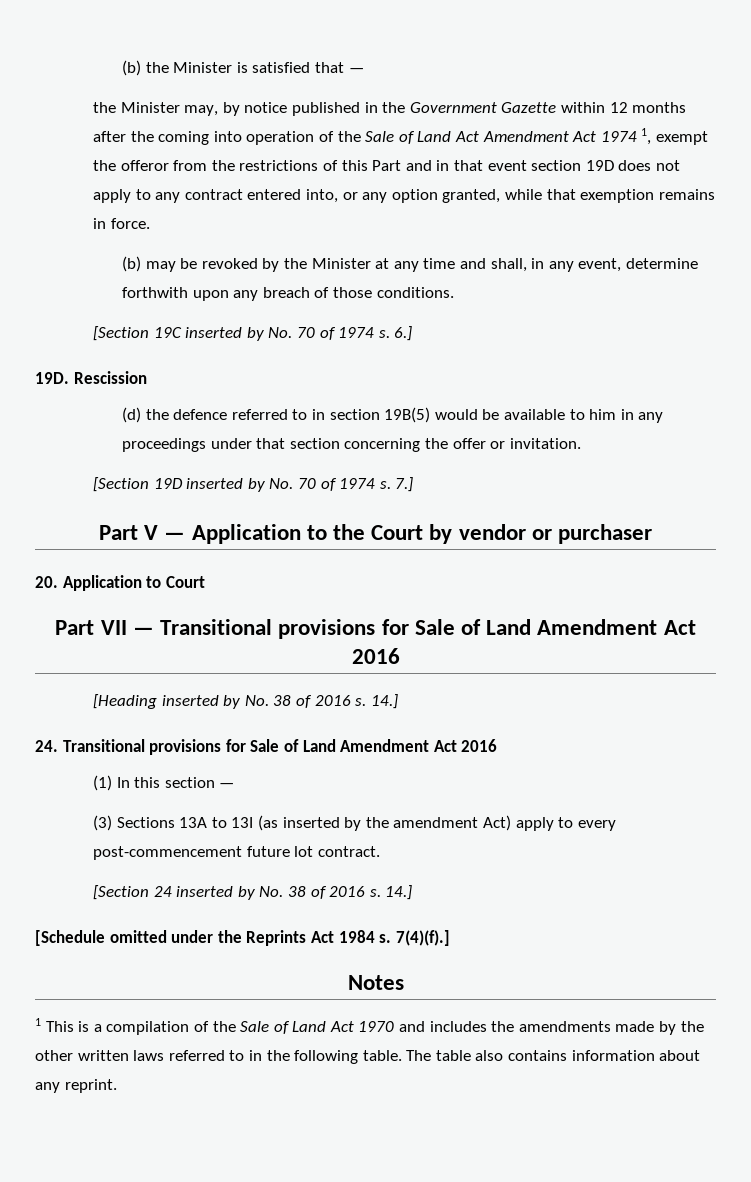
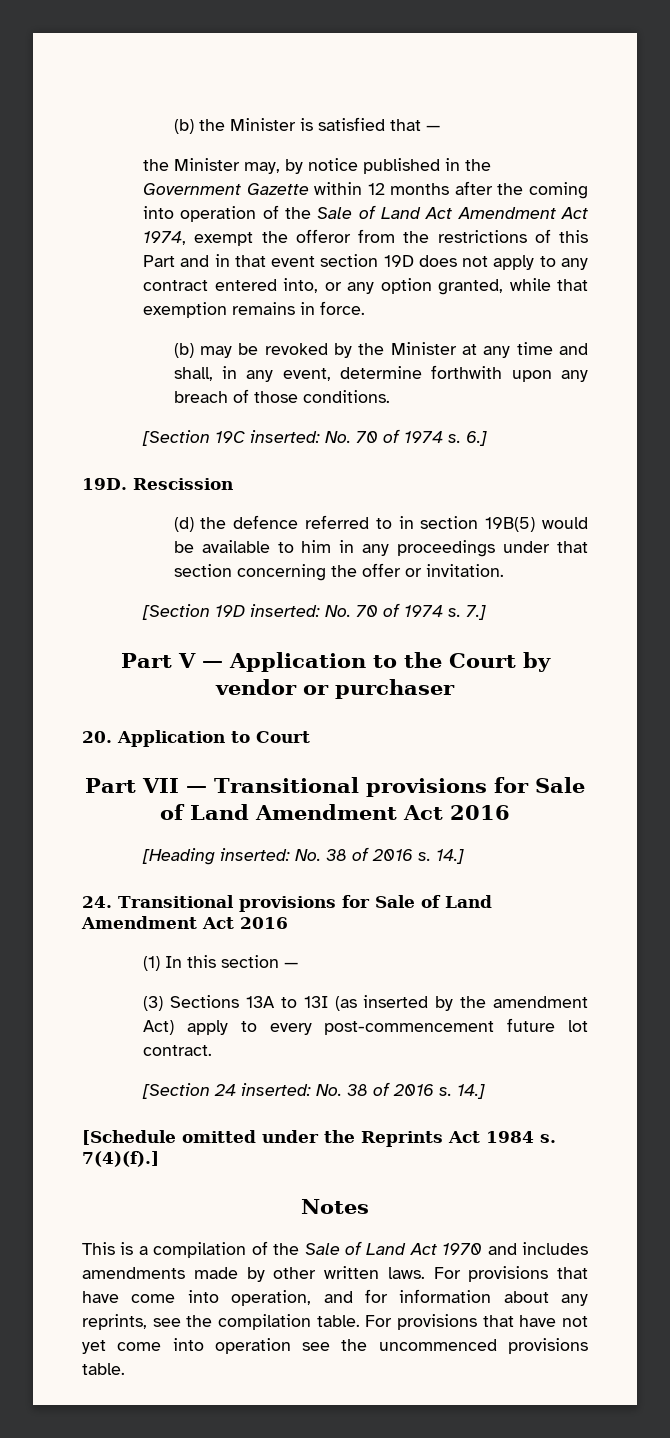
- the Minister may, by notice published in the Government Gazette within 12 months after the coming into operation of the Sale of Land Act Amendment Act 1974 1, exempt the offeror from the restrictions of this Part and in that event section 19D does not apply to any contract entered into, or any option granted, while that exemption remains in force.
+ the Minister may, by notice published in the Government Gazette within 12 months after the coming into operation of the Sale of Land Act Amendment Act 1974, exempt the offeror from the restrictions of this Part and in that event section 19D does not apply to any contract entered into, or any option granted, while that exemption remains in force.
- [Section 19C inserted by No. 70 of 1974 s.
+ [Section 19C inserted: No. 70 of 1974 s.
- [Section 19D inserted by No. 70 of 1974 s.
+ [Section 19D inserted: No. 70 of 1974 s.
- [Heading inserted by No. 38 of 2016 s.
+ [Heading inserted: No. 38 of 2016 s.
- [Section 24 inserted by No. 38 of 2016 s.
+ [Section 24 inserted: No. 38 of 2016 s.
- 1 This is a compilation of the Sale of Land Act 1970 and includes the amendments made by the other written laws referred to in the following table. The table also contains information about any reprint.
+ This is a compilation of the Sale of Land Act 1970 and includes amendments made by other written laws. For provisions that have come into operation, and for information about any reprints, see the compilation table. For provisions that have not yet come into operation see the uncommenced provisions table.

